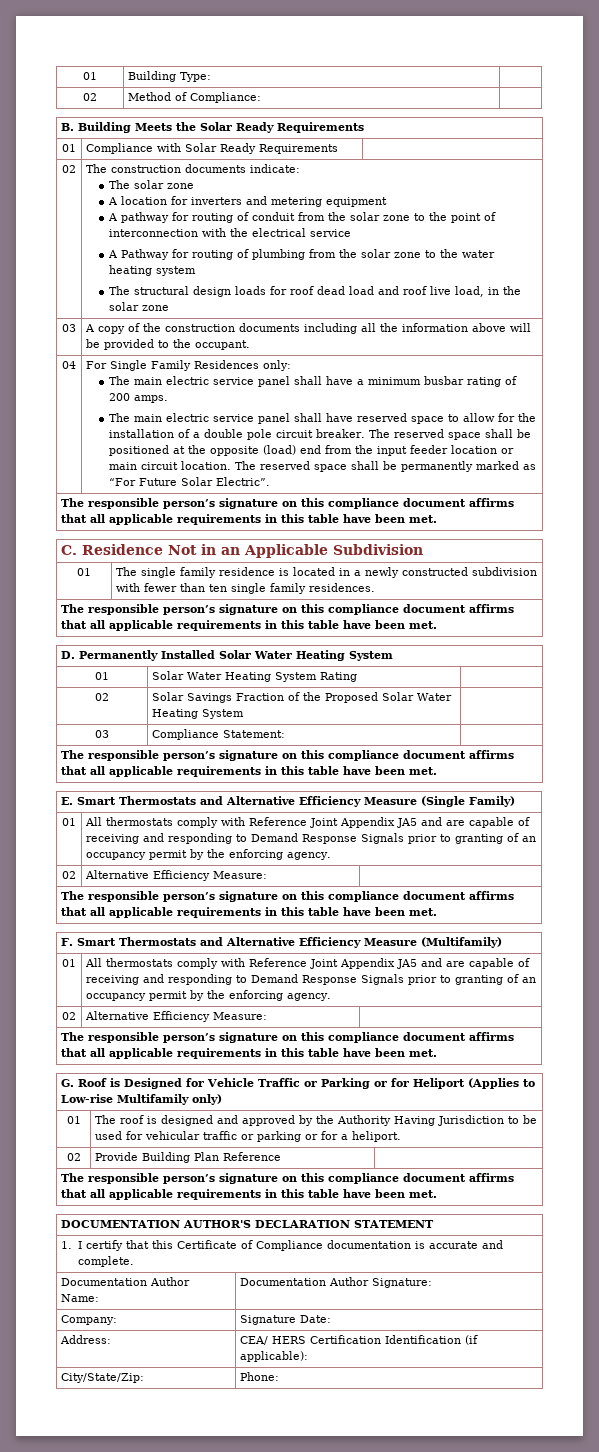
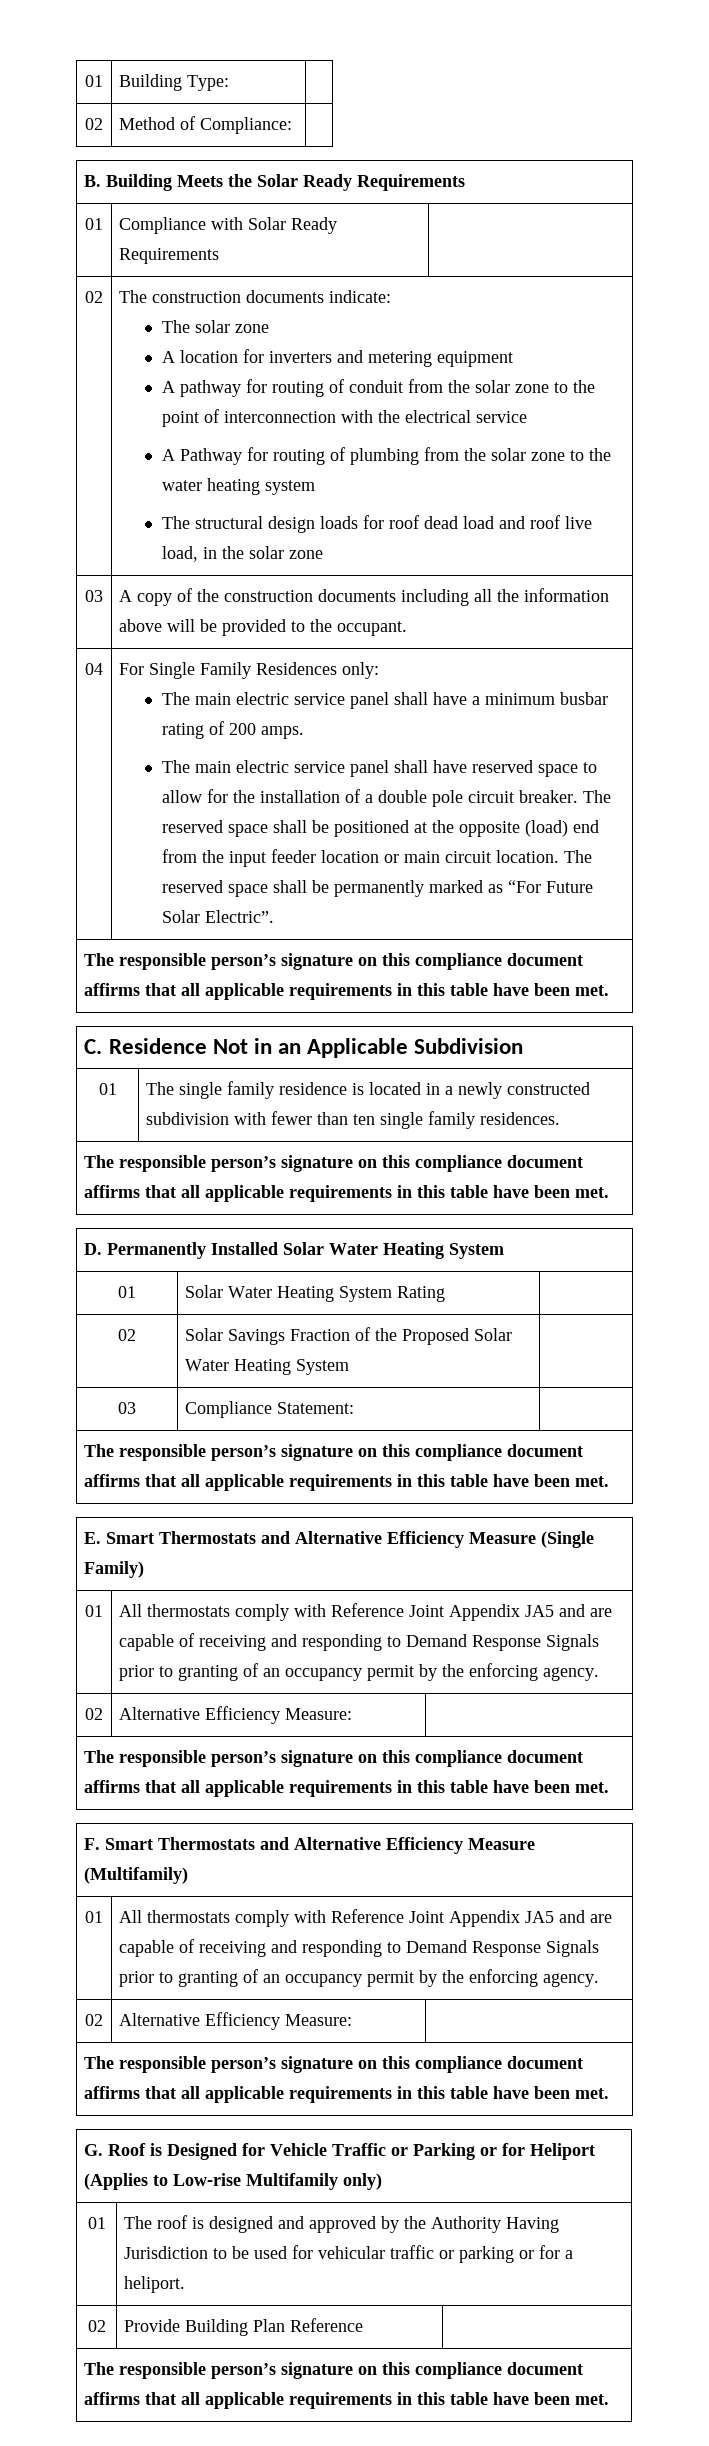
- DOCUMENTATION AUTHOR'S DECLARATION STATEMENT
- 1. I certify that this Certificate of Compliance documentation is accurate and complete.
- Documentation Author Name: | Documentation Author Signature:
- Company: | Signature Date:
- Address: | CEA/ HERS Certification Identification (if applicable):
- City/State/Zip: | Phone:

